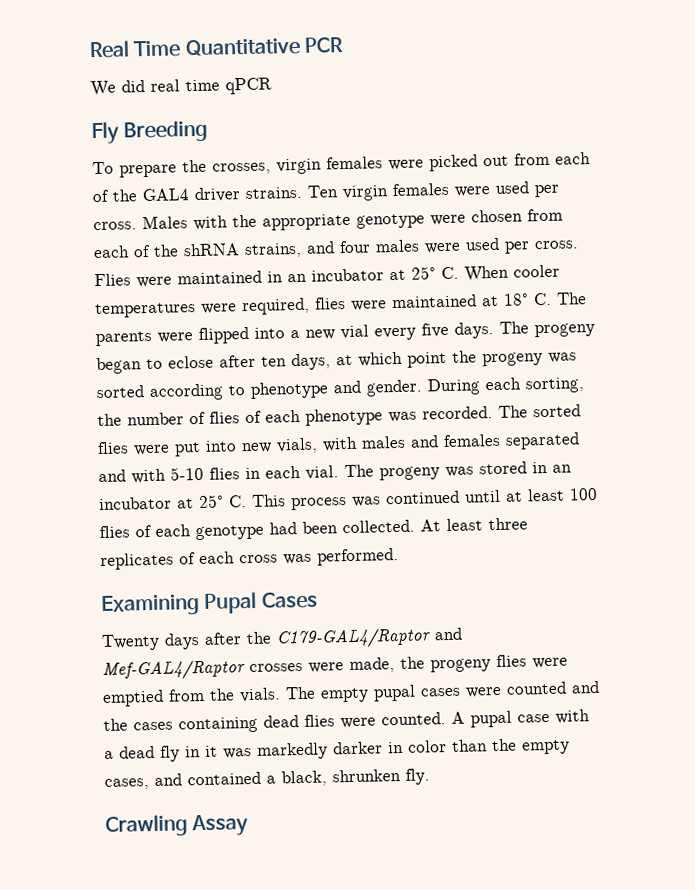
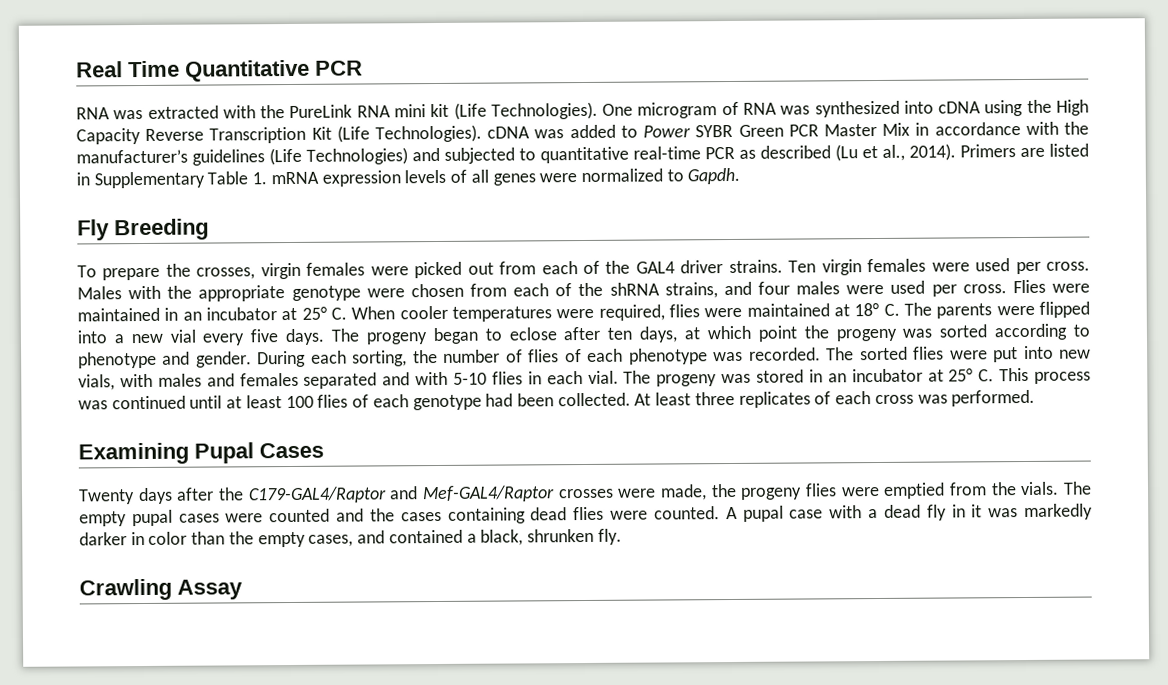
- We did real time qPCR
+ RNA was extracted with the PureLink RNA mini kit (Life Technologies). One microgram of RNA was synthesized into cDNA using the High Capacity Reverse Transcription Kit (Life Technologies). cDNA was added to Power SYBR Green PCR Master Mix in accordance with the manufacturer’s guidelines (Life Technologies) and subjected to quantitative real-time PCR as described (Lu et al., 2014). Primers are listed in Supplementary Table 1. mRNA expression levels of all genes were normalized to Gapdh.

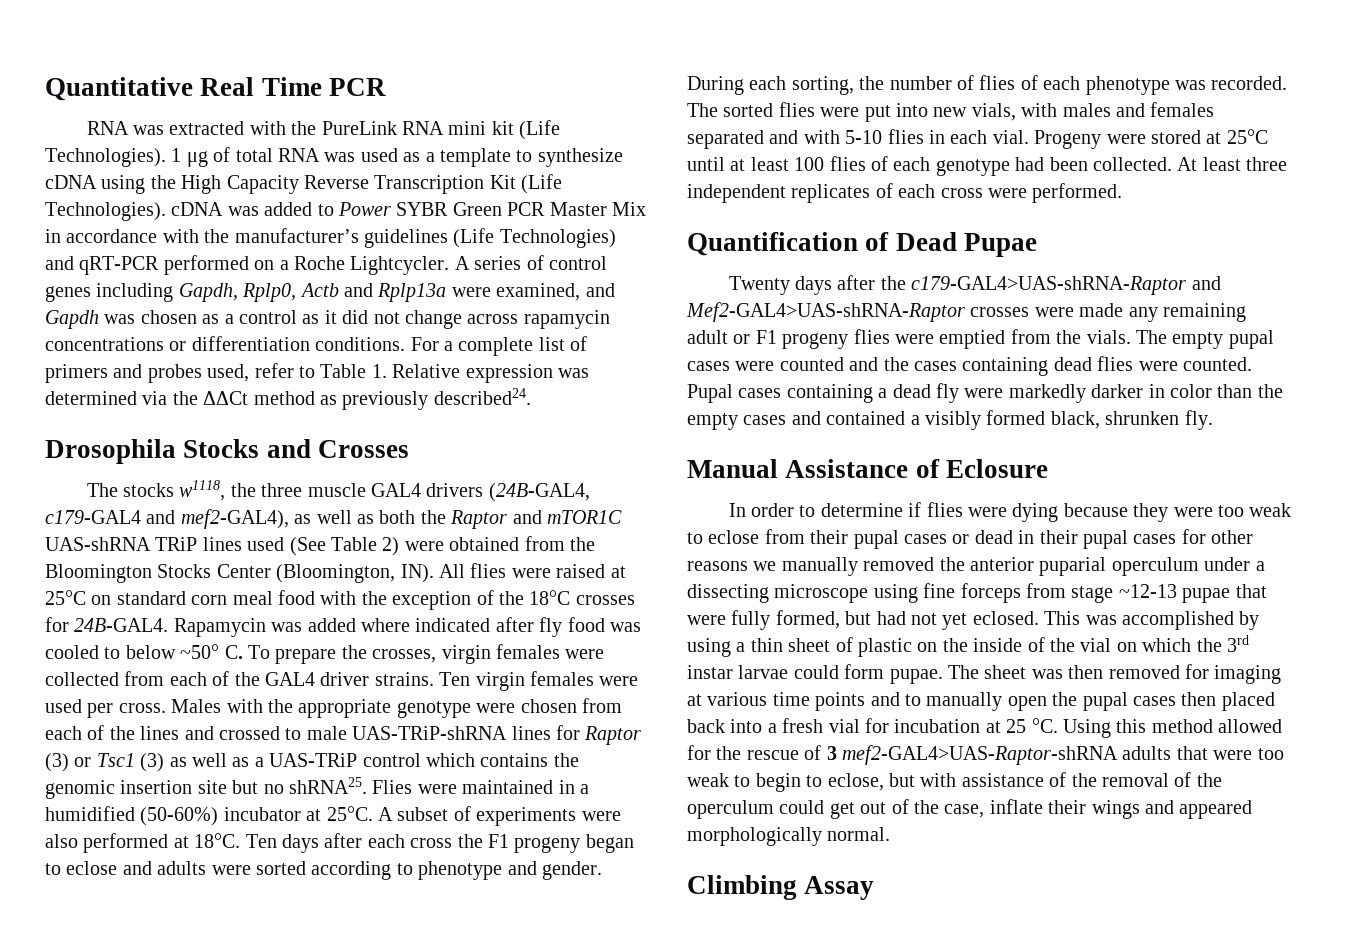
- Real Time Quantitative PCR
+ Quantitative Real Time PCR
- One microgram of RNA was synthesized into cDNA using the High Capacity Reverse Transcription Kit (Life Technologies). cDNA was added to Power SYBR Green PCR Master Mix in accordance with the manufacturer’s guidelines (Life Technologies) and subjected to quantitative real-time PCR as described (Lu et al., 2014). Primers are listed in Supplementary Table 1. mRNA expression levels of all genes were normalized to Gapdh.
- Fly Breeding
- To prepare the crosses, virgin females were picked out from each of the GAL4 driver strains.
+ 1 μg of total RNA was used as a template to synthesize cDNA using the High Capacity Reverse Transcription Kit (Life Technologies). cDNA was added to Power SYBR Green PCR Master Mix in accordance with the manufacturer’s guidelines (Life Technologies) and qRT-PCR performed on a Roche Lightcycler. A series of control genes including Gapdh, Rplp0, Actb and Rplp13a were examined, and Gapdh was chosen as a control as it did not change across rapamycin concentrations or differentiation conditions. For a complete list of primers and probes used, refer to Table 1. Relative expression was determined via the ΔΔCt method as previously described24.
+ Drosophila Stocks and Crosses
+ The stocks w1118, the three muscle GAL4 drivers (24B-GAL4, c179-GAL4 and mef2-GAL4), as well as both the Raptor and mTOR1C UAS-shRNA TRiP lines used (See Table 2) were obtained from the Bloomington Stocks Center (Bloomington, IN). All flies were raised at 25°C on standard corn meal food with the exception of the 18°C crosses for 24B-GAL4. Rapamycin was added where indicated after fly food was cooled to below ~50° C. To prepare the crosses, virgin females were collected from each of the GAL4 driver strains.
- Males with the appropriate genotype were chosen from each of the shRNA strains, and four males were used per cross. Flies were maintained in an incubator at 25° C. When cooler temperatures were required, flies were maintained at 18° C. The parents were flipped into a new vial every five days. The progeny began to eclose after ten days, at which point the progeny was sorted according to phenotype and gender.
+ Males with the appropriate genotype were chosen from each of the lines and crossed to male UAS-TRiP-shRNA lines for Raptor (3) or Tsc1 (3) as well as a UAS-TRiP control which contains the genomic insertion site but no shRNA25. Flies were maintained in a humidified (50-60%) incubator at 25°C. A subset of experiments were also performed at 18°C. Ten days after each cross the F1 progeny began to eclose and adults were sorted according to phenotype and gender.
- The progeny was stored in an incubator at 25° C. This process was continued until at least 100 flies of each genotype had been collected.
+ Progeny were stored at 25°C until at least 100 flies of each genotype had been collected.
- At least three replicates of each cross was performed.
+ At least three independent replicates of each cross were performed.
- Examining Pupal Cases
+ Quantification of Dead Pupae
- Twenty days after the C179-GAL4/Raptor and Mef-GAL4/Raptor crosses were made, the progeny flies were emptied from the vials.
+ Twenty days after the c179-GAL4>UAS-shRNA-Raptor and Mef2-GAL4>UAS-shRNA-Raptor crosses were made any remaining adult or F1 progeny flies were emptied from the vials.
- A pupal case with a dead fly in it was markedly darker in color than the empty cases, and contained a black, shrunken fly.
+ Pupal cases containing a dead fly were markedly darker in color than the empty cases and contained a visibly formed black, shrunken fly.
- Crawling Assay
+ Manual Assistance of Eclosure
+ In order to determine if flies were dying because they were too weak to eclose from their pupal cases or dead in their pupal cases for other reasons we manually removed the anterior puparial operculum under a dissecting microscope using fine forceps from stage ~12-13 pupae that were fully formed, but had not yet eclosed. This was accomplished by using a thin sheet of plastic on the inside of the vial on which the 3rd instar larvae could form pupae. The sheet was then removed for imaging at various time points and to manually open the pupal cases then placed back into a fresh vial for incubation at 25 °C. Using this method allowed for the rescue of 3 mef2-GAL4>UAS-Raptor-shRNA adults that were too weak to begin to eclose, but with assistance of the removal of the operculum could get out of the case, inflate their wings and appeared morphologically normal.
+ Climbing Assay

